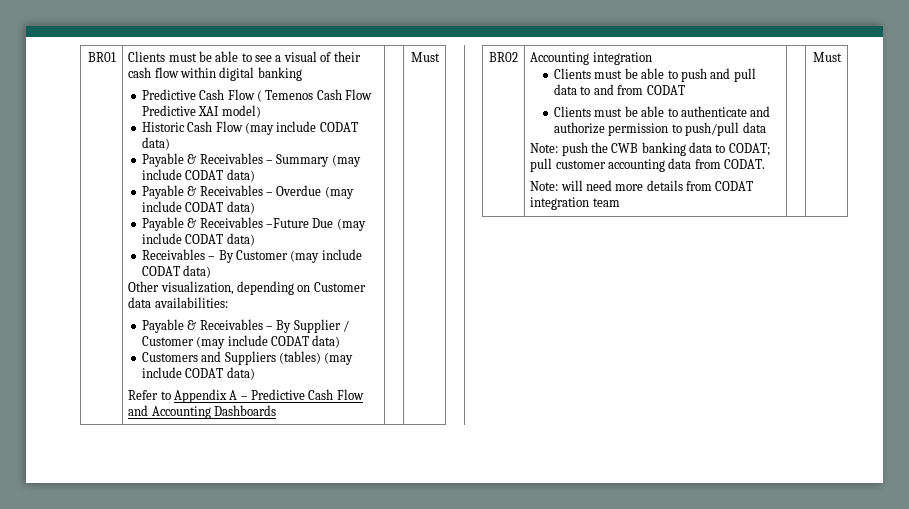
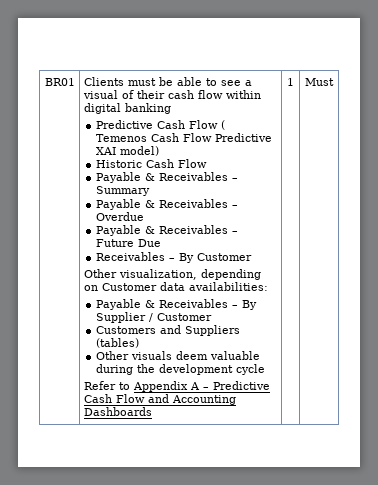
- Historic Cash Flow (may include CODAT data)
+ Historic Cash Flow
- Payable & Receivables – Summary (may include CODAT data)
+ Payable & Receivables – Summary
- Payable & Receivables – Overdue (may include CODAT data)
- Payable & Receivables –Future Due (may include CODAT data)
+ Payable & Receivables – Overdue
+ Payable & Receivables – Future Due
- Receivables – By Customer (may include CODAT data)
+ Receivables – By Customer
- Payable & Receivables – By Supplier / Customer (may include CODAT data)
+ Payable & Receivables – By Supplier / Customer
- Customers and Suppliers (tables) (may include CODAT data)
+ Customers and Suppliers (tables)
+ Other visuals deem valuable during the development cycle
- Refer to Appendix A – Predictive Cash Flow and Accounting Dashboards | | Must
- BR02 | Accounting integration
- Clients must be able to push and pull data to and from CODAT
- Clients must be able to authenticate and authorize permission to push/pull data
- Note: push the CWB banking data to CODAT; pull customer accounting data from CODAT.
- Note: will need more details from CODAT integration team | | Must
+ Refer to Appendix A – Predictive Cash Flow and Accounting Dashboards | 1 | Must

